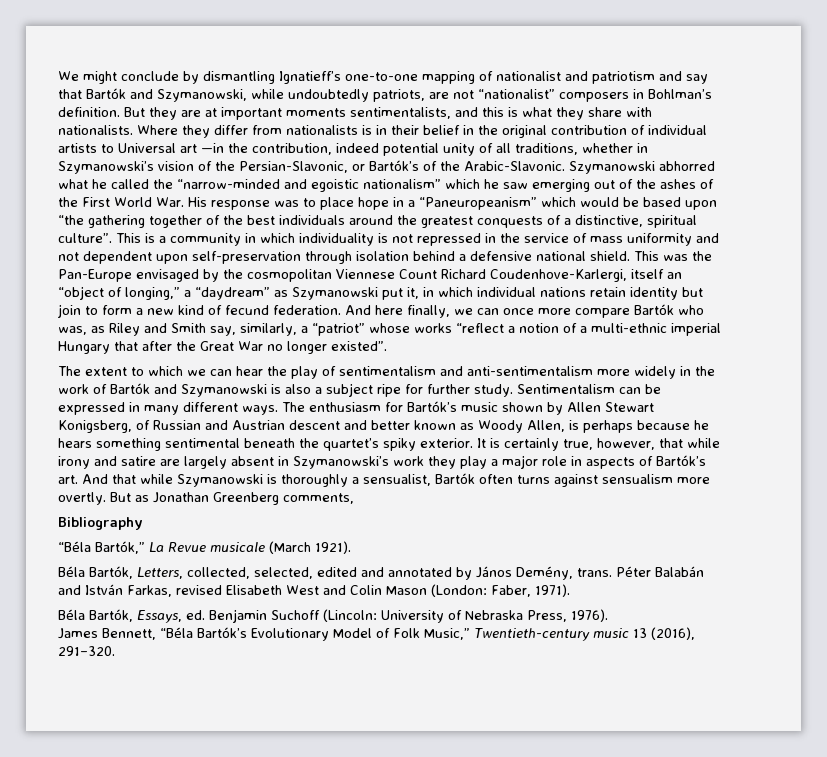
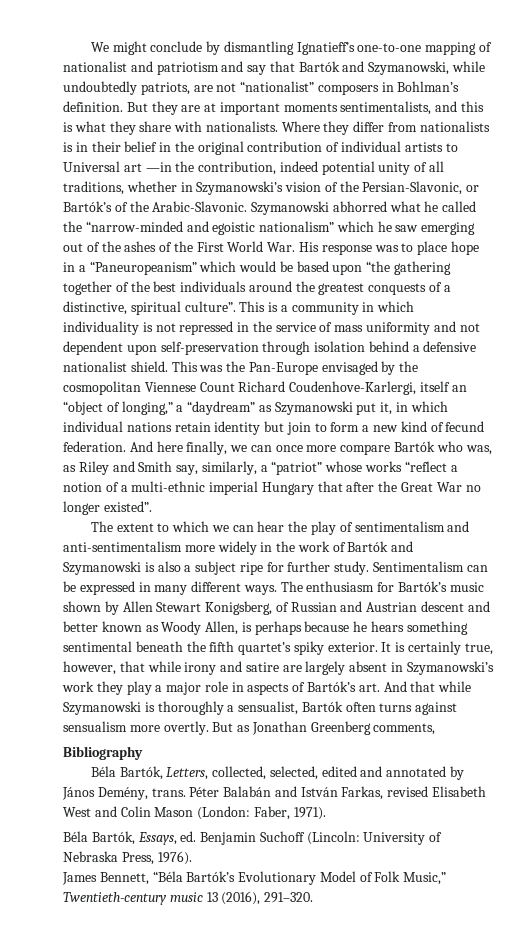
- This is a community in which individuality is not repressed in the service of mass uniformity and not dependent upon self-preservation through isolation behind a defensive national shield.
+ This is a community in which individuality is not repressed in the service of mass uniformity and not dependent upon self-preservation through isolation behind a defensive nationalist shield.
- The enthusiasm for Bartók’s music shown by Allen Stewart Konigsberg, of Russian and Austrian descent and better known as Woody Allen, is perhaps because he hears something sentimental beneath the quartet’s spiky exterior.
+ The enthusiasm for Bartók’s music shown by Allen Stewart Konigsberg, of Russian and Austrian descent and better known as Woody Allen, is perhaps because he hears something sentimental beneath the fifth quartet’s spiky exterior.
- “Béla Bartók,” La Revue musicale (March 1921).

